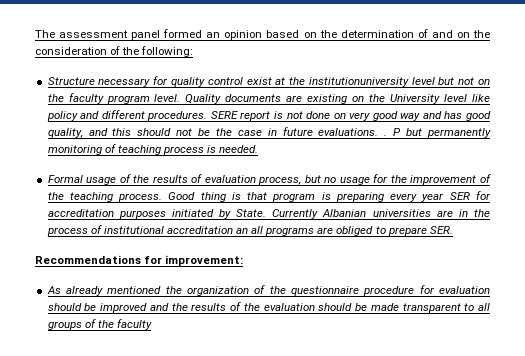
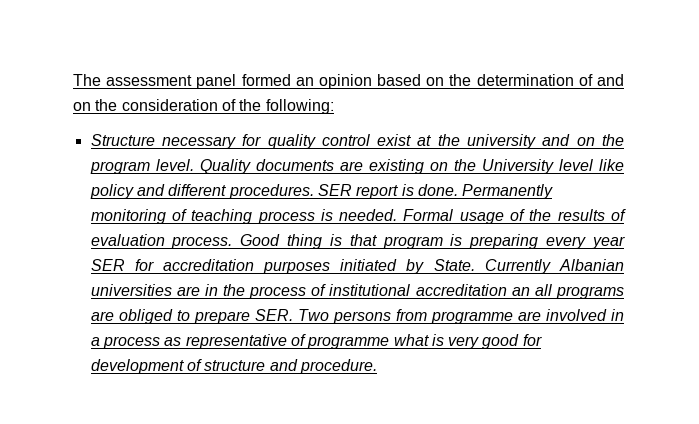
- Structure necessary for quality control exist at the institutionuniversity level but not on the faculty program level.
+ Structure necessary for quality control exist at the university and on the program level.
- SERE report is not done on very good way and has good quality, and this should not be the case in future evaluations. . P but permanently monitoring of teaching process is needed.
- Formal usage of the results of evaluation process, but no usage for the improvement of the teaching process.
+ SER report is done. Permanently monitoring of teaching process is needed. Formal usage of the results of evaluation process.
- Currently Albanian universities are in the process of institutional accreditation an all programs are obliged to prepare SER.
- Recommendations for improvement:
- As already mentioned the organization of the questionnaire procedure for evaluation should be improved and the results of the evaluation should be made transparent to all groups of the faculty
+ Currently Albanian universities are in the process of institutional accreditation an all programs are obliged to prepare SER. Two persons from programme are involved in a process as representative of programme what is very good for development of structure and procedure.

